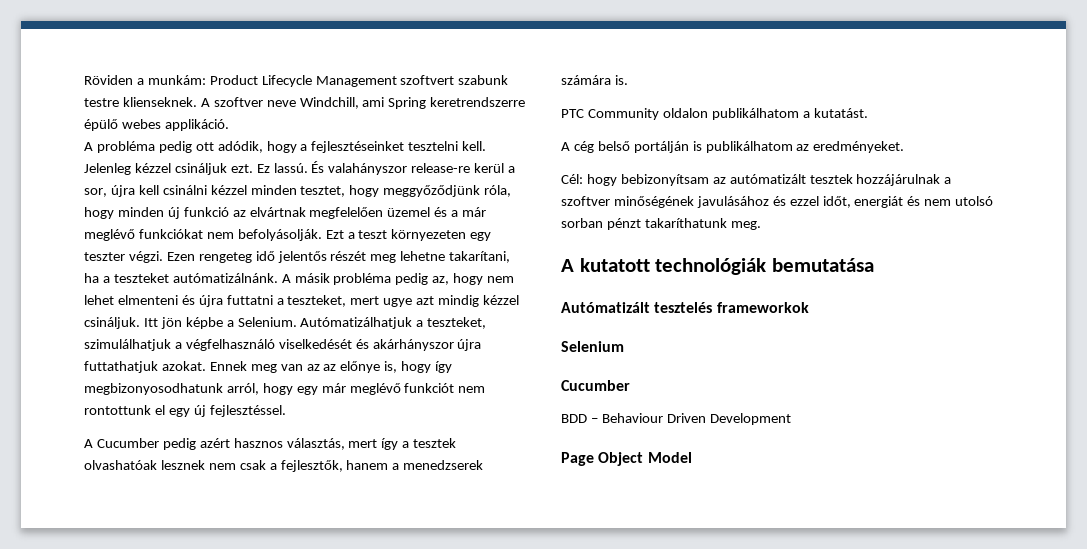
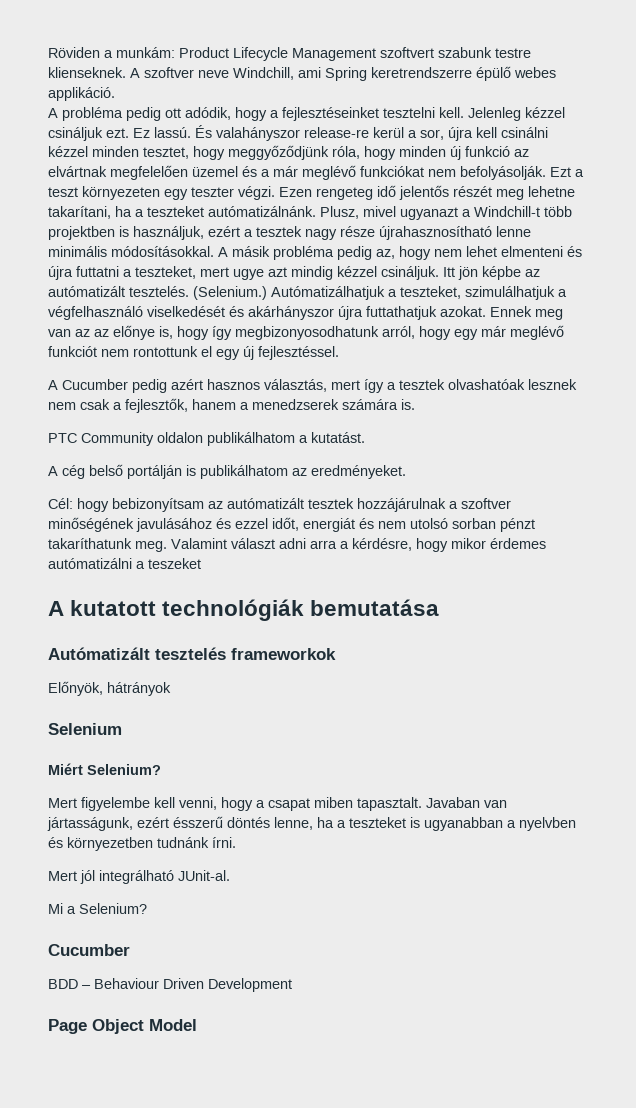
+ Plusz, mivel ugyanazt a Windchill-t több projektben is használjuk, ezért a tesztek nagy része újrahasznosítható lenne minimális módosításokkal.
- Itt jön képbe a Selenium.
+ Itt jön képbe az autómatizált tesztelés. (Selenium.)
+ Valamint választ adni arra a kérdésre, hogy mikor érdemes autómatizálni a teszeket
+ Előnyök, hátrányok
+ Miért Selenium?
+ Mert figyelembe kell venni, hogy a csapat miben tapasztalt. Javaban van jártasságunk, ezért ésszerű döntés lenne, ha a teszteket is ugyanabban a nyelvben és környezetben tudnánk írni.
+ Mert jól integrálható JUnit-al.
+ Mi a Selenium?

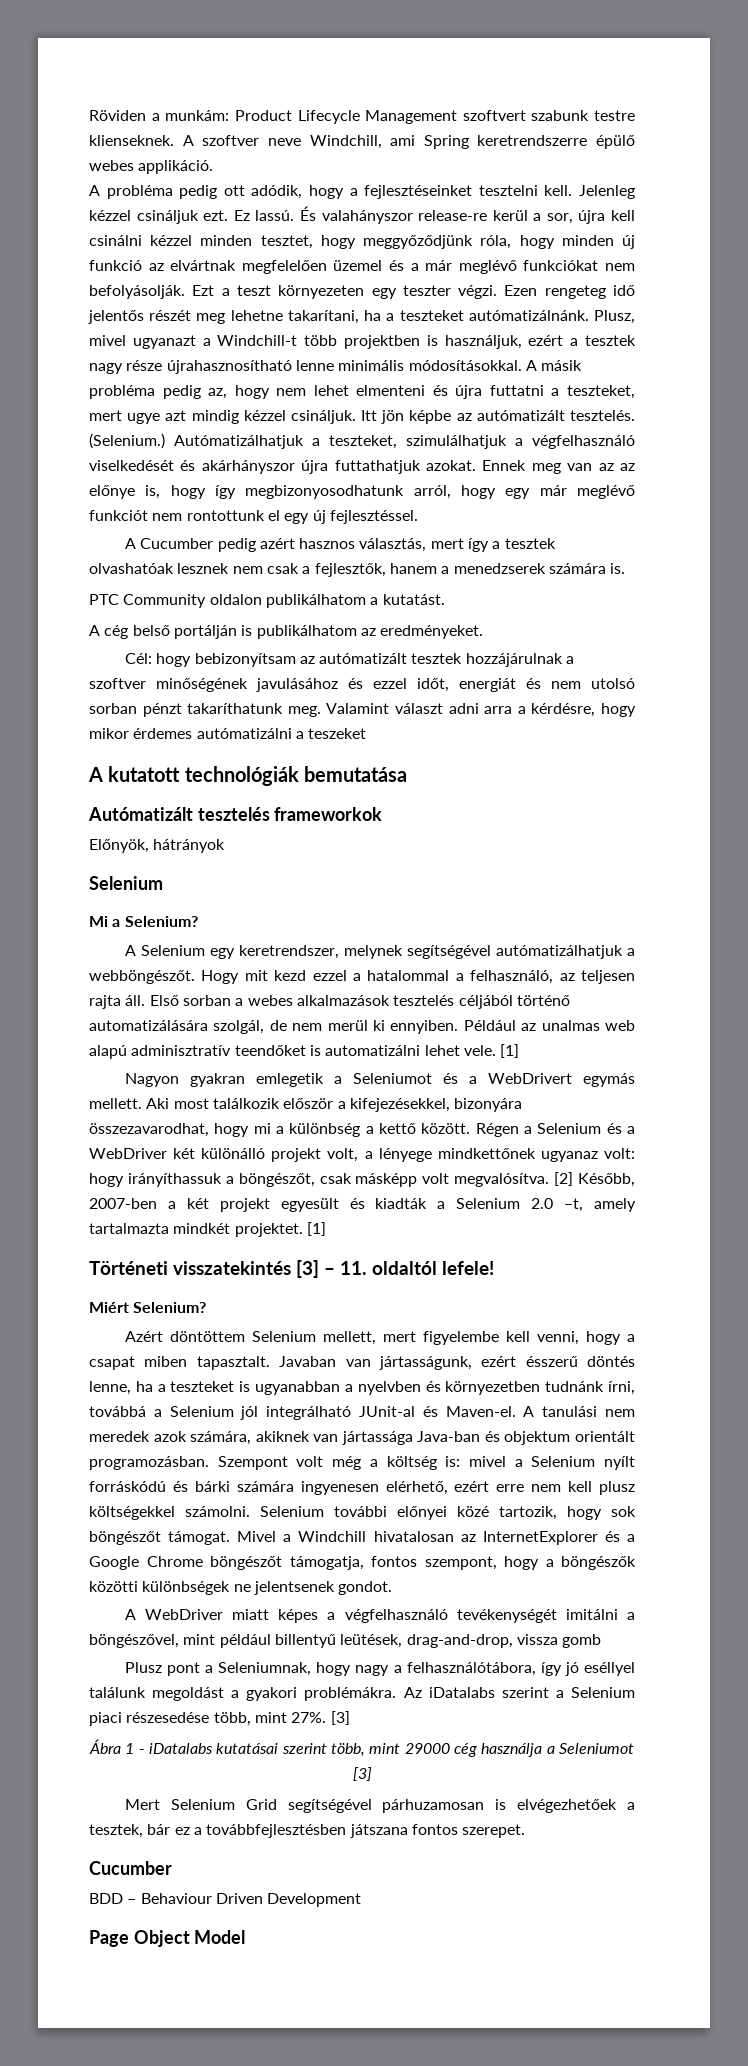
+ Mi a Selenium?
+ A Selenium egy keretrendszer, melynek segítségével autómatizálhatjuk a webböngészőt. Hogy mit kezd ezzel a hatalommal a felhasználó, az teljesen rajta áll. Első sorban a webes alkalmazások tesztelés céljából történő automatizálására szolgál, de nem merül ki ennyiben. Például az unalmas web alapú adminisztratív teendőket is automatizálni lehet vele. [1]
+ Nagyon gyakran emlegetik a Seleniumot és a WebDrivert egymás mellett. Aki most találkozik először a kifejezésekkel, bizonyára összezavarodhat, hogy mi a különbség a kettő között. Régen a Selenium és a WebDriver két különálló projekt volt, a lényege mindkettőnek ugyanaz volt: hogy irányíthassuk a böngészőt, csak másképp volt megvalósítva. [2] Később, 2007-ben a két projekt egyesült és kiadták a Selenium 2.0 –t, amely tartalmazta mindkét projektet. [1]
+ Történeti visszatekintés [3] – 11. oldaltól lefele!
  Miért Selenium?
- Mert figyelembe kell venni, hogy a csapat miben tapasztalt.
+ Azért döntöttem Selenium mellett, mert figyelembe kell venni, hogy a csapat miben tapasztalt.
- Javaban van jártasságunk, ezért ésszerű döntés lenne, ha a teszteket is ugyanabban a nyelvben és környezetben tudnánk írni.
- Mert jól integrálható JUnit-al.
- Mi a Selenium?
+ Javaban van jártasságunk, ezért ésszerű döntés lenne, ha a teszteket is ugyanabban a nyelvben és környezetben tudnánk írni, továbbá a Selenium jól integrálható JUnit-al és Maven-el. A tanulási nem meredek azok számára, akiknek van jártassága Java-ban és objektum orientált programozásban. Szempont volt még a költség is: mivel a Selenium nyílt forráskódú és bárki számára ingyenesen elérhető, ezért erre nem kell plusz költségekkel számolni. Selenium további előnyei közé tartozik, hogy sok böngészőt támogat. Mivel a Windchill hivatalosan az InternetExplorer és a Google Chrome böngészőt támogatja, fontos szempont, hogy a böngészők közötti különbségek ne jelentsenek gondot.
+ A WebDriver miatt képes a végfelhasználó tevékenységét imitálni a böngészővel, mint például billentyű leütések, drag-and-drop, vissza gomb
+ Plusz pont a Seleniumnak, hogy nagy a felhasználótábora, így jó eséllyel találunk megoldást a gyakori problémákra. Az iDatalabs szerint a Selenium piaci részesedése több, mint 27%. [3]
+ Ábra 1 - iDatalabs kutatásai szerint több, mint 29000 cég használja a Seleniumot [3]
+ Mert Selenium Grid segítségével párhuzamosan is elvégezhetőek a tesztek, bár ez a továbbfejlesztésben játszana fontos szerepet.

